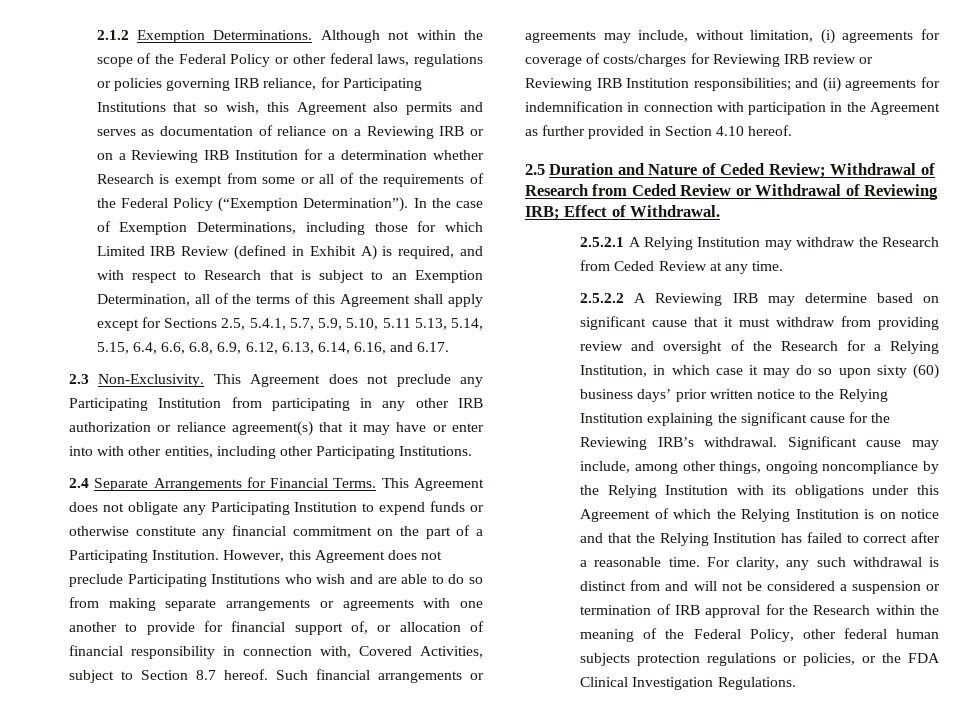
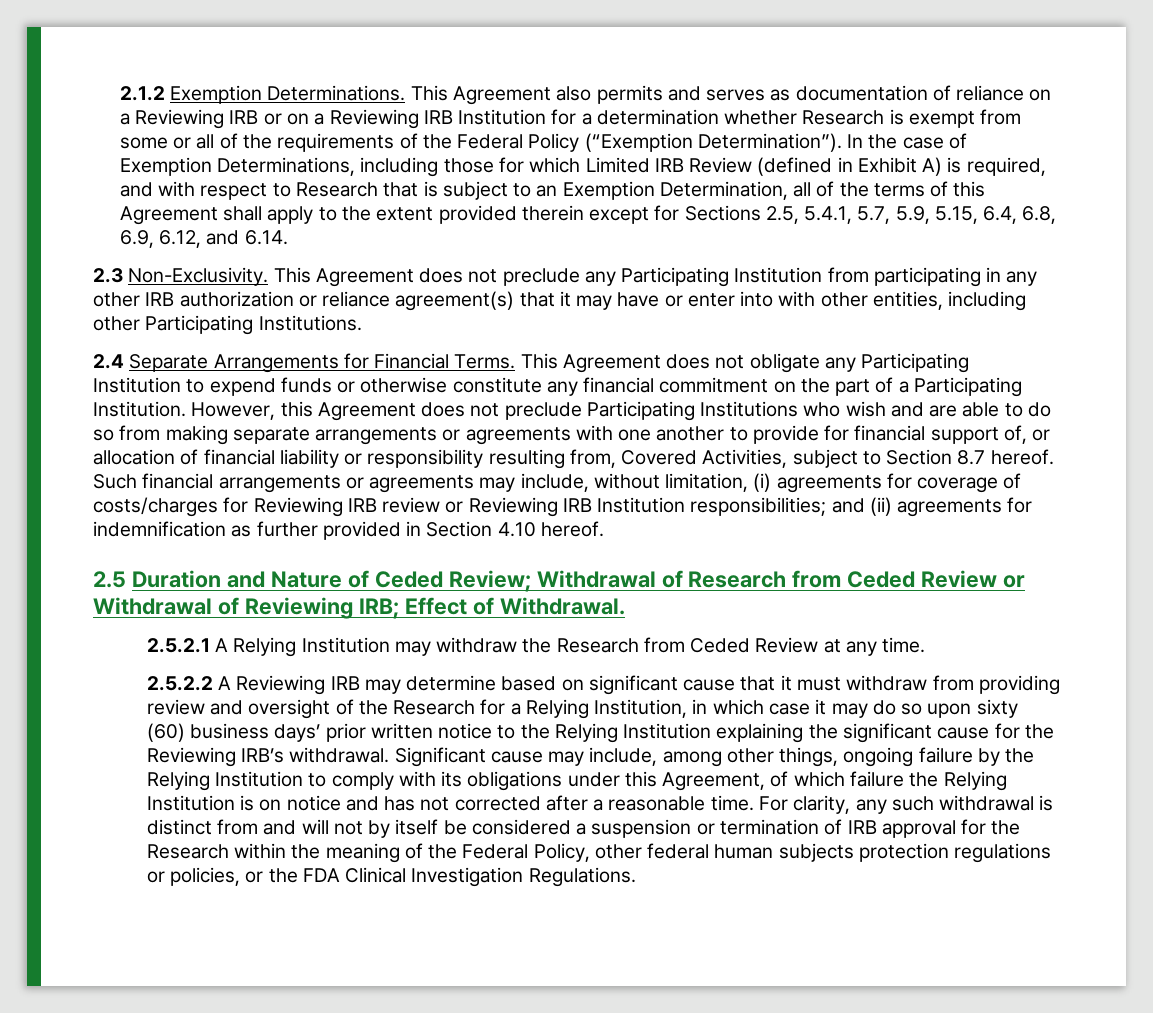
- Although not within the scope of the Federal Policy or other federal laws, regulations or policies governing IRB reliance, for Participating Institutions that so wish, this Agreement also permits and serves as documentation of reliance on a Reviewing IRB or on a Reviewing IRB Institution for a determination whether Research is exempt from some or all of the requirements of the Federal Policy (“Exemption Determination”).
+ This Agreement also permits and serves as documentation of reliance on a Reviewing IRB or on a Reviewing IRB Institution for a determination whether Research is exempt from some or all of the requirements of the Federal Policy (“Exemption Determination”).
- In the case of Exemption Determinations, including those for which Limited IRB Review (defined in Exhibit A) is required, and with respect to Research that is subject to an Exemption Determination, all of the terms of this Agreement shall apply except for Sections 2.5, 5.4.1, 5.7, 5.9, 5.10, 5.11 5.13, 5.14, 5.15, 6.4, 6.6, 6.8, 6.9, 6.12, 6.13, 6.14, 6.16, and 6.17.
+ In the case of Exemption Determinations, including those for which Limited IRB Review (defined in Exhibit A) is required, and with respect to Research that is subject to an Exemption Determination, all of the terms of this Agreement shall apply to the extent provided therein except for Sections 2.5, 5.4.1, 5.7, 5.9, 5.15, 6.4, 6.8, 6.9, 6.12, and 6.14.
- However, this Agreement does not preclude Participating Institutions who wish and are able to do so from making separate arrangements or agreements with one another to provide for financial support of, or allocation of financial responsibility in connection with, Covered Activities, subject to Section 8.7 hereof.
+ However, this Agreement does not preclude Participating Institutions who wish and are able to do so from making separate arrangements or agreements with one another to provide for financial support of, or allocation of financial liability or responsibility resulting from, Covered Activities, subject to Section 8.7 hereof.
- Such financial arrangements or agreements may include, without limitation, (i) agreements for coverage of costs/charges for Reviewing IRB review or Reviewing IRB Institution responsibilities; and (ii) agreements for indemnification in connection with participation in the Agreement as further provided in Section 4.10 hereof.
+ Such financial arrangements or agreements may include, without limitation, (i) agreements for coverage of costs/charges for Reviewing IRB review or Reviewing IRB Institution responsibilities; and (ii) agreements for indemnification as further provided in Section 4.10 hereof.
- Significant cause may include, among other things, ongoing noncompliance by the Relying Institution with its obligations under this Agreement of which the Relying Institution is on notice and that the Relying Institution has failed to correct after a reasonable time.
+ Significant cause may include, among other things, ongoing failure by the Relying Institution to comply with its obligations under this Agreement, of which failure the Relying Institution is on notice and has not corrected after a reasonable time.
- For clarity, any such withdrawal is distinct from and will not be considered a suspension or termination of IRB approval for the Research within the meaning of the Federal Policy, other federal human subjects protection regulations or policies, or the FDA Clinical Investigation Regulations.
+ For clarity, any such withdrawal is distinct from and will not by itself be considered a suspension or termination of IRB approval for the Research within the meaning of the Federal Policy, other federal human subjects protection regulations or policies, or the FDA Clinical Investigation Regulations.

